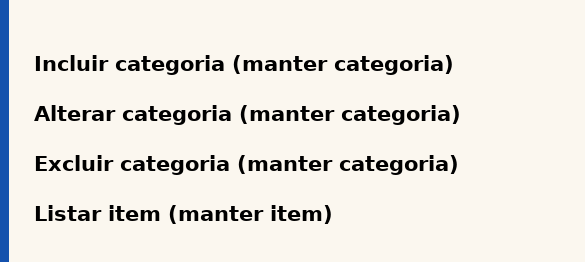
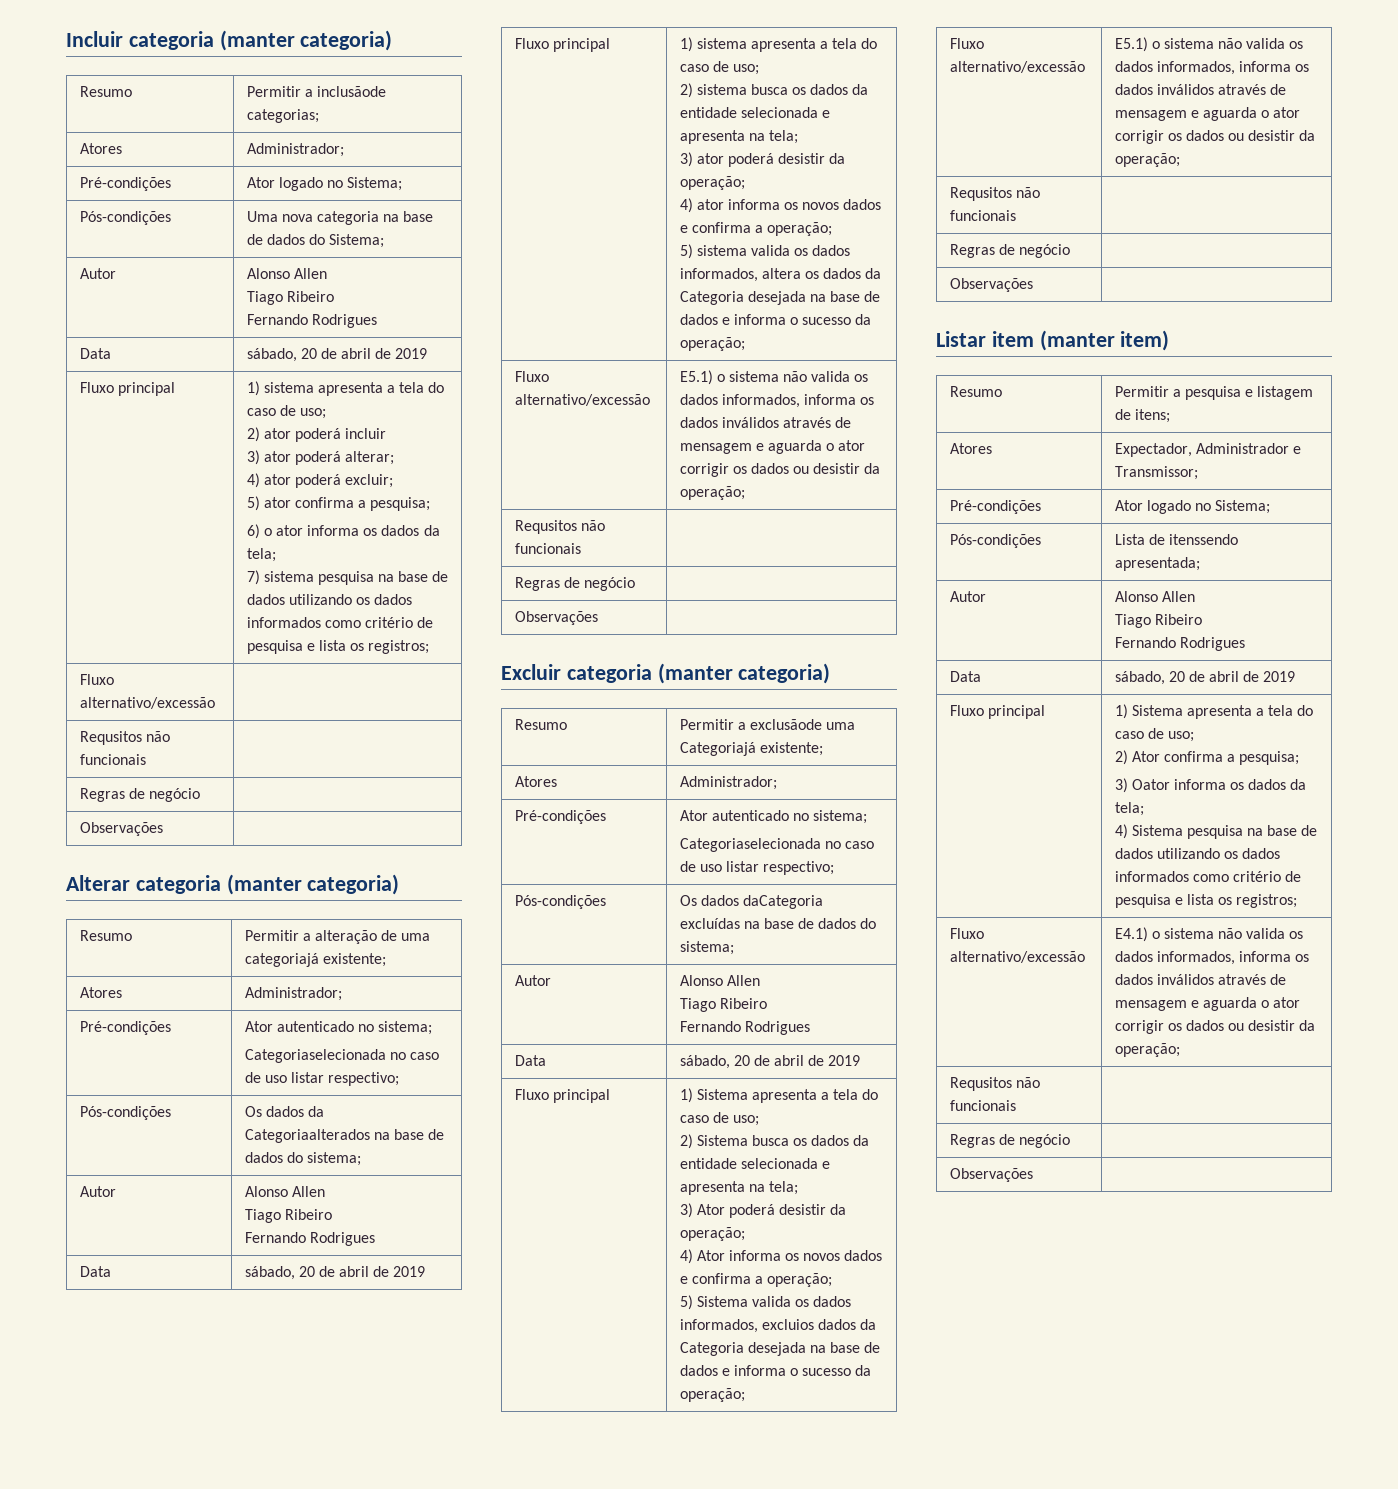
+ Resumo | Permitir a inclusãode categorias;
+ Atores | Administrador;
+ Pré-condições | Ator logado no Sistema;
+ Pós-condições | Uma nova categoria na base de dados do Sistema;
+ Autor | Alonso Allen
+ Tiago Ribeiro
+ Fernando Rodrigues
+ Data | sábado, 20 de abril de 2019
+ Fluxo principal | 1) sistema apresenta a tela do caso de uso;
+ 2) ator poderá incluir
+ 3) ator poderá alterar;
+ 4) ator poderá excluir;
+ 5) ator confirma a pesquisa;
+ 6) o ator informa os dados da tela;
+ 7) sistema pesquisa na base de dados utilizando os dados informados como critério de pesquisa e lista os registros;
+ Fluxo alternativo/excessão |
+ Requsitos não funcionais |
+ Regras de negócio |
+ Observações |
  Alterar categoria (manter categoria)
+ Resumo | Permitir a alteração de uma categoriajá existente;
+ Atores | Administrador;
+ Pré-condições | Ator autenticado no sistema;
+ Categoriaselecionada no caso de uso listar respectivo;
+ Pós-condições | Os dados da Categoriaalterados na base de dados do sistema;
+ Autor | Alonso Allen
+ Tiago Ribeiro
+ Fernando Rodrigues
+ Data | sábado, 20 de abril de 2019
+ Fluxo principal | 1) sistema apresenta a tela do caso de uso;
+ 2) sistema busca os dados da entidade selecionada e apresenta na tela;
+ 3) ator poderá desistir da operação;
+ 4) ator informa os novos dados e confirma a operação;
+ 5) sistema valida os dados informados, altera os dados da Categoria desejada na base de dados e informa o sucesso da operação;
+ Fluxo alternativo/excessão | E5.1) o sistema não valida os dados informados, informa os dados inválidos através de mensagem e aguarda o ator corrigir os dados ou desistir da operação;
+ Requsitos não funcionais |
+ Regras de negócio |
+ Observações |
  Excluir categoria (manter categoria)
+ Resumo | Permitir a exclusãode uma Categoriajá existente;
+ Atores | Administrador;
+ Pré-condições | Ator autenticado no sistema;
+ Categoriaselecionada no caso de uso listar respectivo;
+ Pós-condições | Os dados daCategoria excluídas na base de dados do sistema;
+ Autor | Alonso Allen
+ Tiago Ribeiro
+ Fernando Rodrigues
+ Data | sábado, 20 de abril de 2019
+ Fluxo principal | 1) Sistema apresenta a tela do caso de uso;
+ 2) Sistema busca os dados da entidade selecionada e apresenta na tela;
+ 3) Ator poderá desistir da operação;
+ 4) Ator informa os novos dados e confirma a operação;
+ 5) Sistema valida os dados informados, excluios dados da Categoria desejada na base de dados e informa o sucesso da operação;
+ Fluxo alternativo/excessão | E5.1) o sistema não valida os dados informados, informa os dados inválidos através de mensagem e aguarda o ator corrigir os dados ou desistir da operação;
+ Requsitos não funcionais |
+ Regras de negócio |
+ Observações |
  Listar item (manter item)
+ Resumo | Permitir a pesquisa e listagem de itens;
+ Atores | Expectador, Administrador e Transmissor;
+ Pré-condições | Ator logado no Sistema;
+ Pós-condições | Lista de itenssendo apresentada;
+ Autor | Alonso Allen
+ Tiago Ribeiro
+ Fernando Rodrigues
+ Data | sábado, 20 de abril de 2019
+ Fluxo principal | 1) Sistema apresenta a tela do caso de uso;
+ 2) Ator confirma a pesquisa;
+ 3) Oator informa os dados da tela;
+ 4) Sistema pesquisa na base de dados utilizando os dados informados como critério de pesquisa e lista os registros;
+ Fluxo alternativo/excessão | E4.1) o sistema não valida os dados informados, informa os dados inválidos através de mensagem e aguarda o ator corrigir os dados ou desistir da operação;
+ Requsitos não funcionais |
+ Regras de negócio |
+ Observações |

